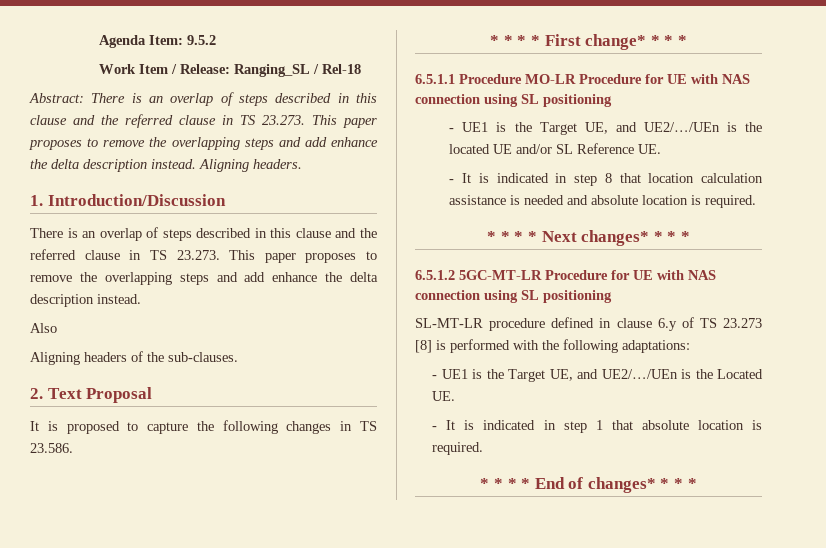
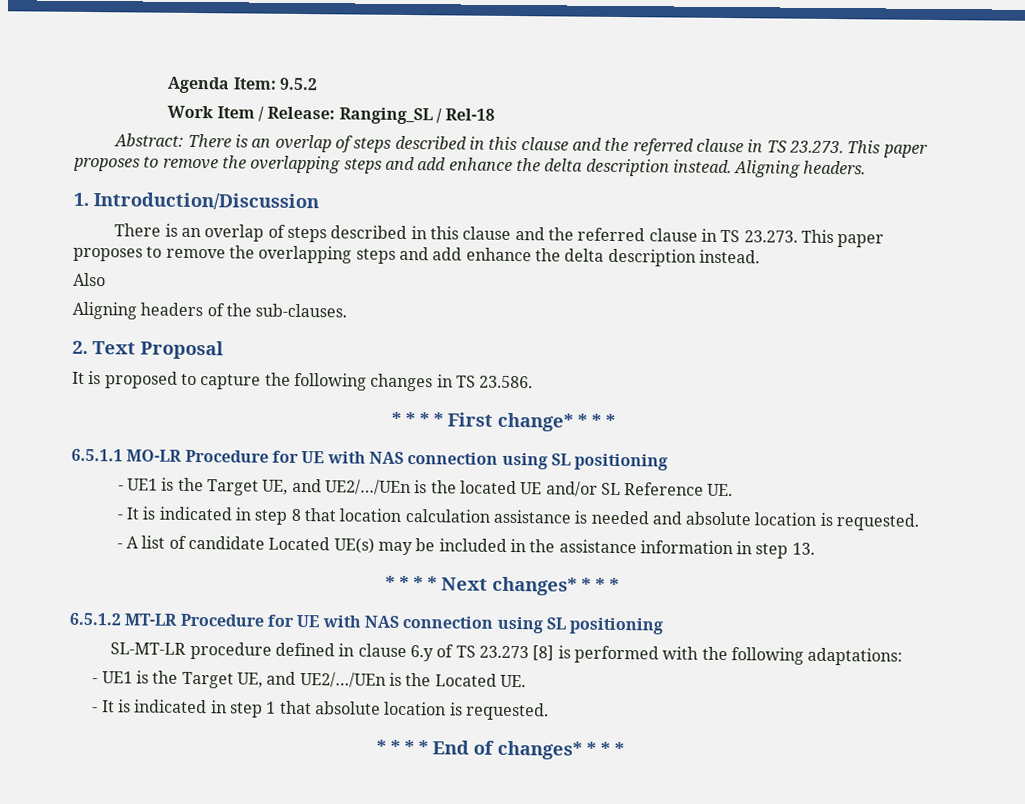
- 6.5.1.1 Procedure MO-LR Procedure for UE with NAS connection using SL positioning
+ 6.5.1.1 MO-LR Procedure for UE with NAS connection using SL positioning
- - It is indicated in step 8 that location calculation assistance is needed and absolute location is required.
+ - It is indicated in step 8 that location calculation assistance is needed and absolute location is requested.
+ - A list of candidate Located UE(s) may be included in the assistance information in step 13.
- 6.5.1.2 5GC-MT-LR Procedure for UE with NAS connection using SL positioning
+ 6.5.1.2 MT-LR Procedure for UE with NAS connection using SL positioning
- - It is indicated in step 1 that absolute location is required.
+ - It is indicated in step 1 that absolute location is requested.

